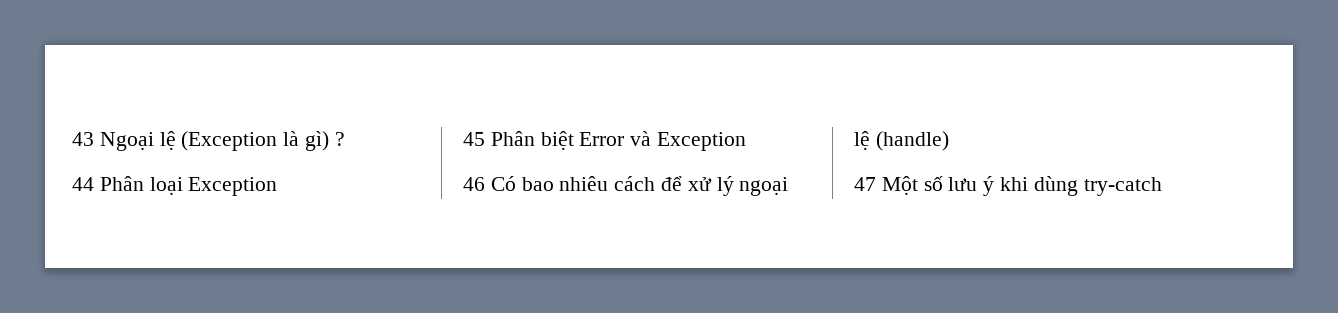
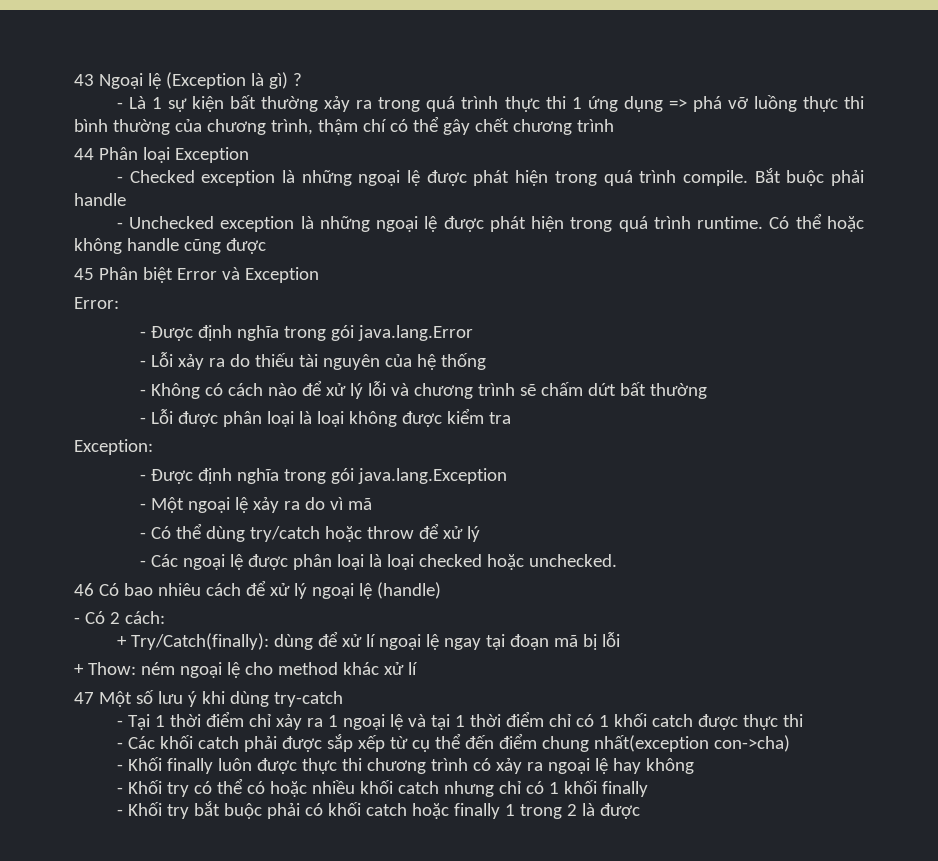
+ - Là 1 sự kiện bất thường xảy ra trong quá trình thực thi 1 ứng dụng => phá vỡ luồng thực thi bình thường của chương trình, thậm chí có thể gây chết chương trình
  44 Phân loại Exception
+ - Checked exception là những ngoại lệ được phát hiện trong quá trình compile. Bắt buộc phải handle
+ - Unchecked exception là những ngoại lệ được phát hiện trong quá trình runtime. Có thể hoặc không handle cũng được
+ Error:
+ - Được định nghĩa trong gói java.lang.Error
+ - Lỗi xảy ra do thiếu tài nguyên của hệ thống
+ - Không có cách nào để xử lý lỗi và chương trình sẽ chấm dứt bất thường
+ - Lỗi được phân loại là loại không được kiểm tra
+ Exception:
+ - Được định nghĩa trong gói java.lang.Exception
+ - Một ngoại lệ xảy ra do vì mã
+ - Có thể dùng try/catch hoặc throw để xử lý
+ - Các ngoại lệ được phân loại là loại checked hoặc unchecked.
+ - Có 2 cách:
+ + Try/Catch(finally): dùng để xử lí ngoại lệ ngay tại đoạn mã bị lỗi
+ + Thow: ném ngoại lệ cho method khác xử lí
+ - Tại 1 thời điểm chỉ xảy ra 1 ngoại lệ và tại 1 thời điểm chỉ có 1 khối catch được thực thi
+ - Các khối catch phải được sắp xếp từ cụ thể đến điểm chung nhất(exception con->cha)
+ - Khối finally luôn được thực thi chương trình có xảy ra ngoại lệ hay không
+ - Khối try có thể có hoặc nhiều khối catch nhưng chỉ có 1 khối finally
+ - Khối try bắt buộc phải có khối catch hoặc finally 1 trong 2 là được

